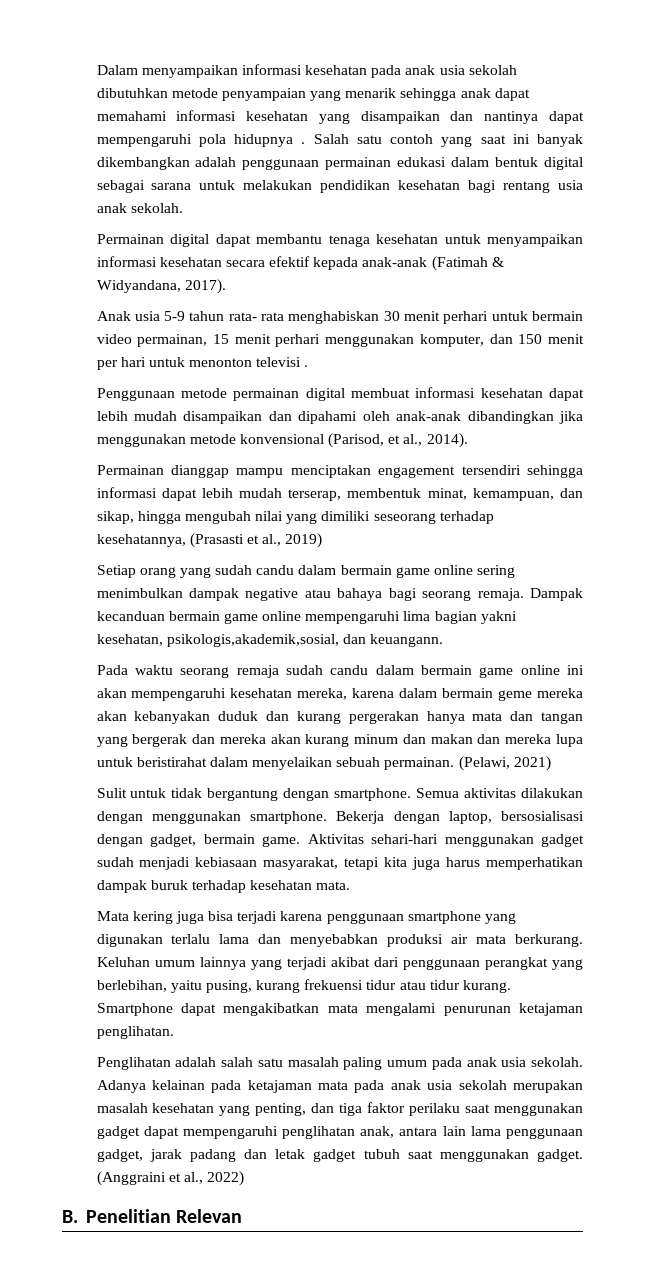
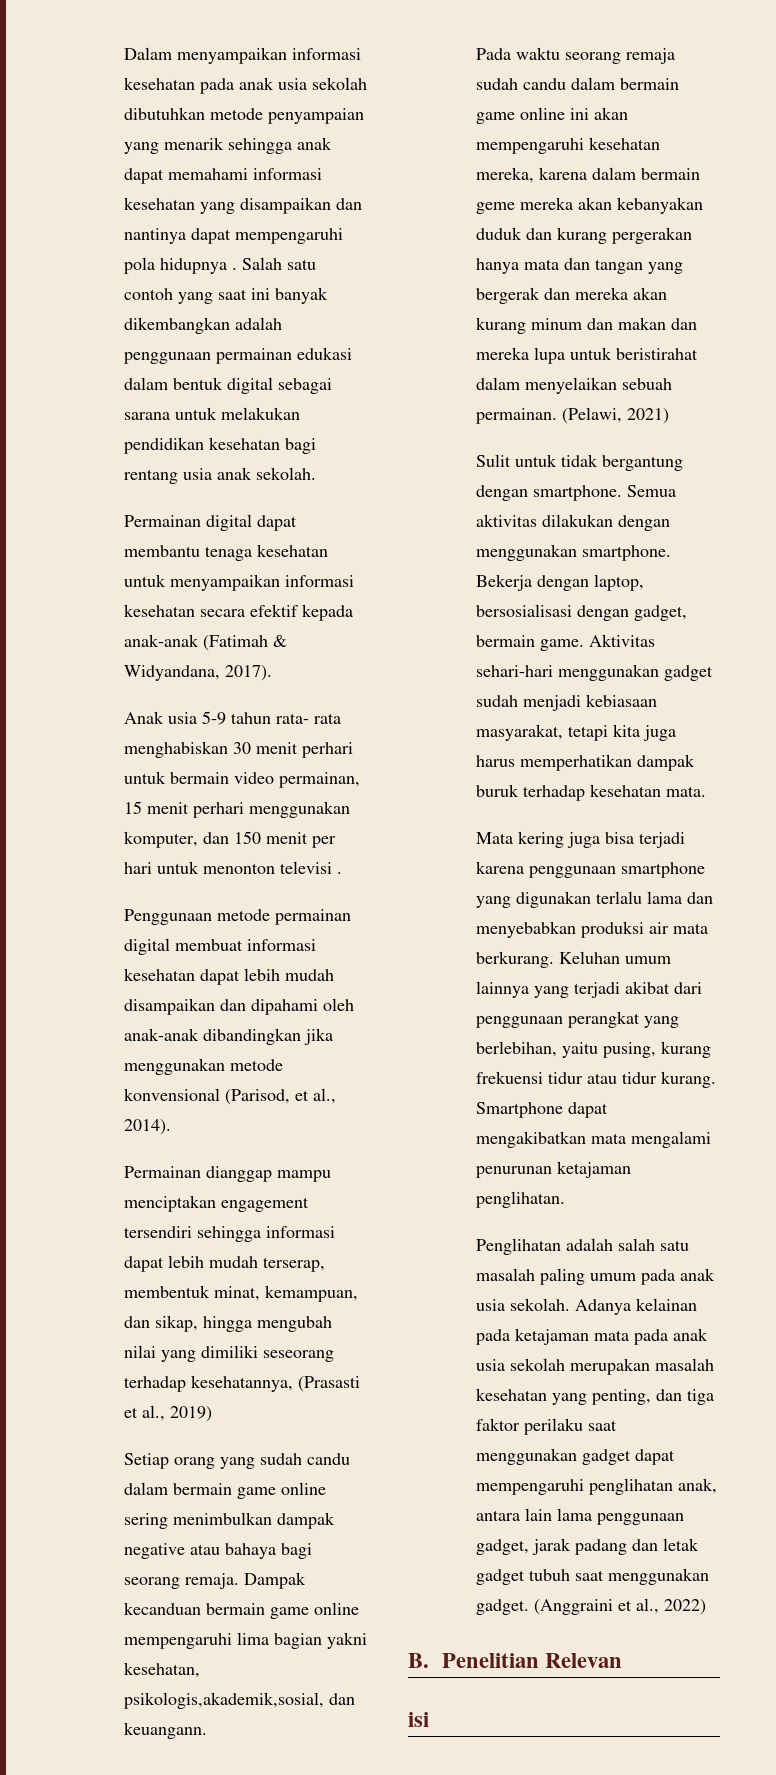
+ isi

